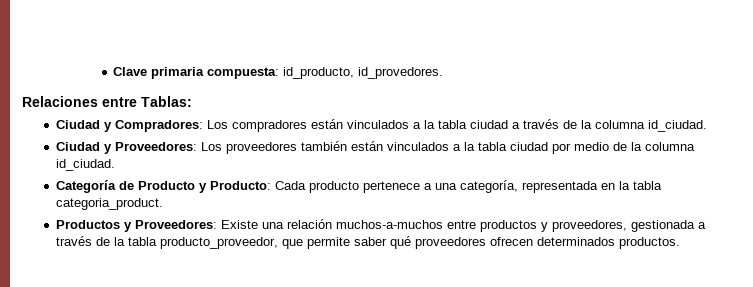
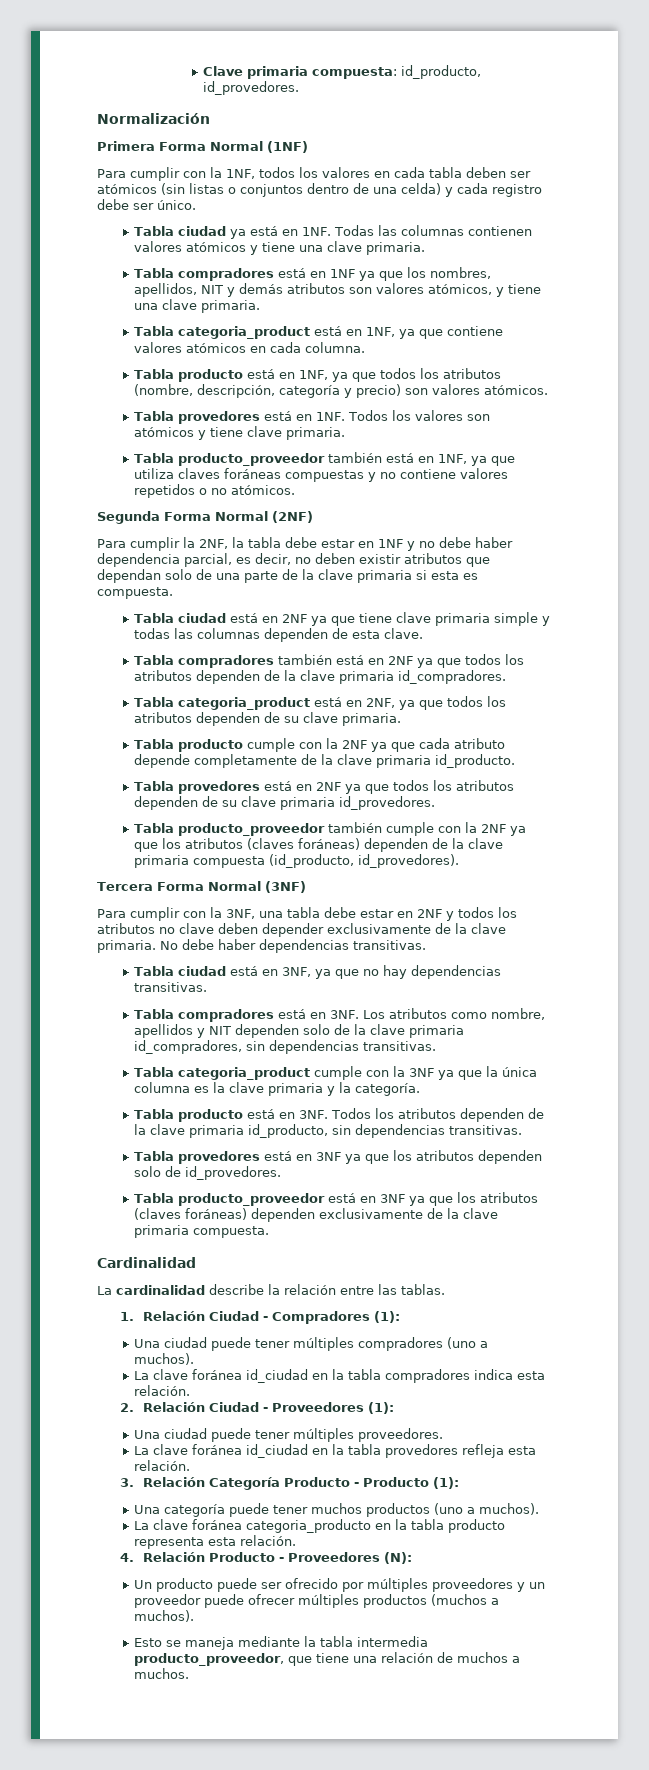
- Relaciones entre Tablas:
- Ciudad y Compradores: Los compradores están vinculados a la tabla ciudad a través de la columna id_ciudad.
- Ciudad y Proveedores: Los proveedores también están vinculados a la tabla ciudad por medio de la columna id_ciudad.
- Categoría de Producto y Producto: Cada producto pertenece a una categoría, representada en la tabla categoria_product.
- Productos y Proveedores: Existe una relación muchos-a-muchos entre productos y proveedores, gestionada a través de la tabla producto_proveedor, que permite saber qué proveedores ofrecen determinados productos.
+ Normalización
+ Primera Forma Normal (1NF)
+ Para cumplir con la 1NF, todos los valores en cada tabla deben ser atómicos (sin listas o conjuntos dentro de una celda) y cada registro debe ser único.
+ Tabla ciudad ya está en 1NF. Todas las columnas contienen valores atómicos y tiene una clave primaria.
+ Tabla compradores está en 1NF ya que los nombres, apellidos, NIT y demás atributos son valores atómicos, y tiene una clave primaria.
+ Tabla categoria_product está en 1NF, ya que contiene valores atómicos en cada columna.
+ Tabla producto está en 1NF, ya que todos los atributos (nombre, descripción, categoría y precio) son valores atómicos.
+ Tabla provedores está en 1NF. Todos los valores son atómicos y tiene clave primaria.
+ Tabla producto_proveedor también está en 1NF, ya que utiliza claves foráneas compuestas y no contiene valores repetidos o no atómicos.
+ Segunda Forma Normal (2NF)
+ Para cumplir la 2NF, la tabla debe estar en 1NF y no debe haber dependencia parcial, es decir, no deben existir atributos que dependan solo de una parte de la clave primaria si esta es compuesta.
+ Tabla ciudad está en 2NF ya que tiene clave primaria simple y todas las columnas dependen de esta clave.
+ Tabla compradores también está en 2NF ya que todos los atributos dependen de la clave primaria id_compradores.
+ Tabla categoria_product está en 2NF, ya que todos los atributos dependen de su clave primaria.
+ Tabla producto cumple con la 2NF ya que cada atributo depende completamente de la clave primaria id_producto.
+ Tabla provedores está en 2NF ya que todos los atributos dependen de su clave primaria id_provedores.
+ Tabla producto_proveedor también cumple con la 2NF ya que los atributos (claves foráneas) dependen de la clave primaria compuesta (id_producto, id_provedores).
+ Tercera Forma Normal (3NF)
+ Para cumplir con la 3NF, una tabla debe estar en 2NF y todos los atributos no clave deben depender exclusivamente de la clave primaria. No debe haber dependencias transitivas.
+ Tabla ciudad está en 3NF, ya que no hay dependencias transitivas.
+ Tabla compradores está en 3NF. Los atributos como nombre, apellidos y NIT dependen solo de la clave primaria id_compradores, sin dependencias transitivas.
+ Tabla categoria_product cumple con la 3NF ya que la única columna es la clave primaria y la categoría.
+ Tabla producto está en 3NF. Todos los atributos dependen de la clave primaria id_producto, sin dependencias transitivas.
+ Tabla provedores está en 3NF ya que los atributos dependen solo de id_provedores.
+ Tabla producto_proveedor está en 3NF ya que los atributos (claves foráneas) dependen exclusivamente de la clave primaria compuesta.
+ Cardinalidad
+ La cardinalidad describe la relación entre las tablas.
+ 1. Relación Ciudad - Compradores (1):
+ Una ciudad puede tener múltiples compradores (uno a muchos).
+ La clave foránea id_ciudad en la tabla compradores indica esta relación.
+ 2. Relación Ciudad - Proveedores (1):
+ Una ciudad puede tener múltiples proveedores.
+ La clave foránea id_ciudad en la tabla provedores refleja esta relación.
+ 3. Relación Categoría Producto - Producto (1):
+ Una categoría puede tener muchos productos (uno a muchos).
+ La clave foránea categoria_producto en la tabla producto representa esta relación.
+ 4. Relación Producto - Proveedores (N):
+ Un producto puede ser ofrecido por múltiples proveedores y un proveedor puede ofrecer múltiples productos (muchos a muchos).
+ Esto se maneja mediante la tabla intermedia producto_proveedor, que tiene una relación de muchos a muchos.

